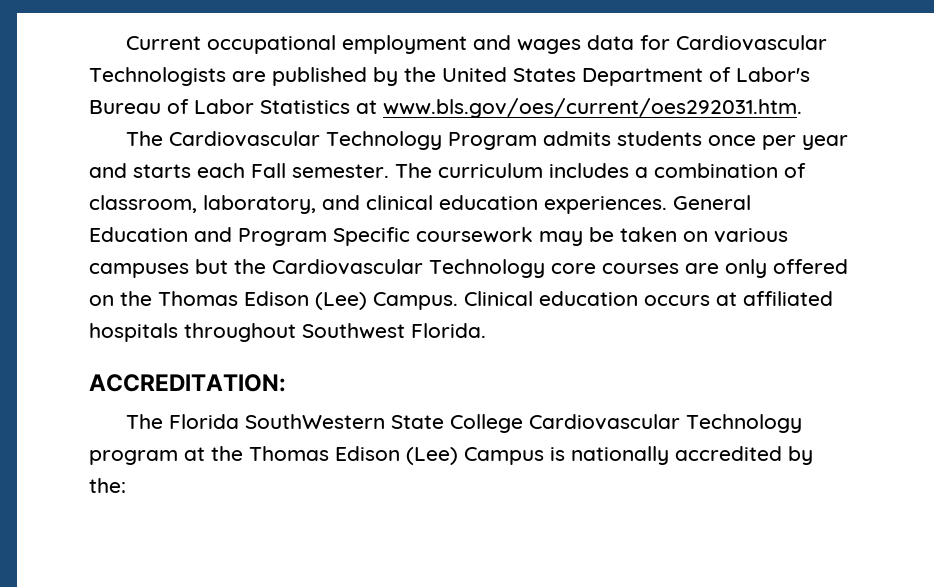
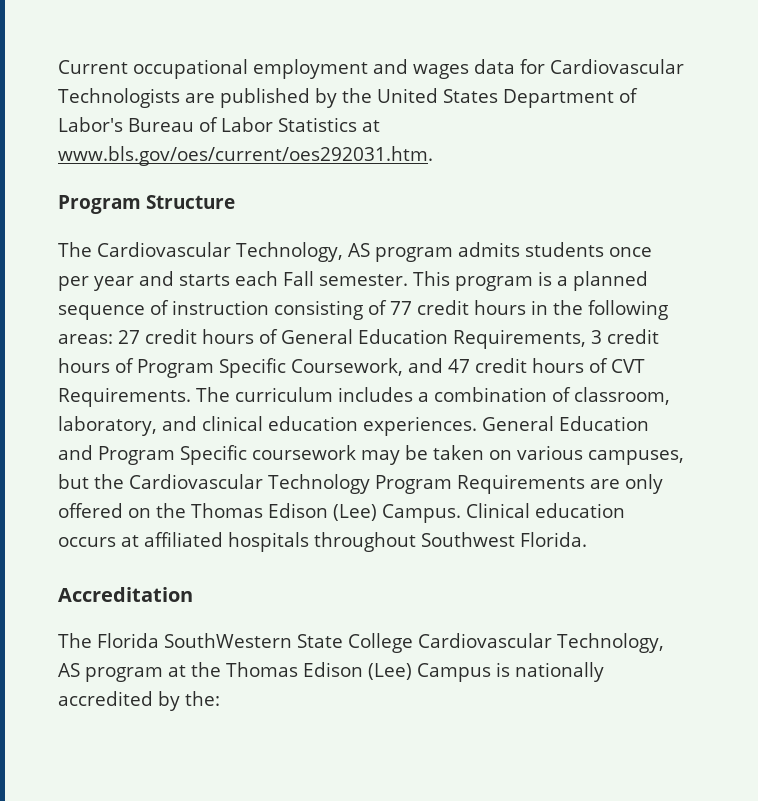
+ Program Structure
- The Cardiovascular Technology Program admits students once per year and starts each Fall semester.
+ The Cardiovascular Technology, AS program admits students once per year and starts each Fall semester.
+ This program is a planned sequence of instruction consisting of 77 credit hours in the following areas: 27 credit hours of General Education Requirements, 3 credit hours of Program Specific Coursework, and 47 credit hours of CVT Requirements.
- General Education and Program Specific coursework may be taken on various campuses but the Cardiovascular Technology core courses are only offered on the Thomas Edison (Lee) Campus.
+ General Education and Program Specific coursework may be taken on various campuses, but the Cardiovascular Technology Program Requirements are only offered on the Thomas Edison (Lee) Campus.
- ACCREDITATION:
+ Accreditation
- The Florida SouthWestern State College Cardiovascular Technology program at the Thomas Edison (Lee) Campus is nationally accredited by the:
+ The Florida SouthWestern State College Cardiovascular Technology, AS program at the Thomas Edison (Lee) Campus is nationally accredited by the:

